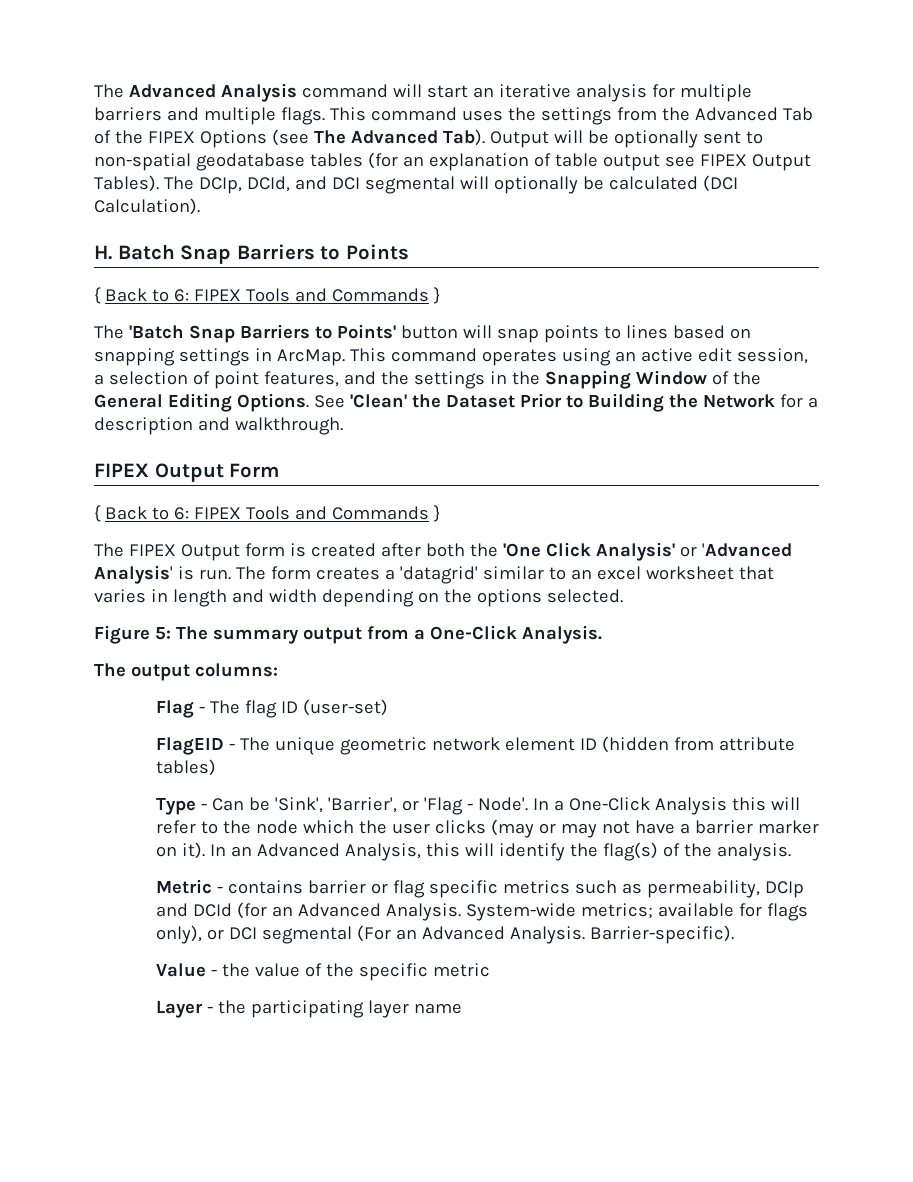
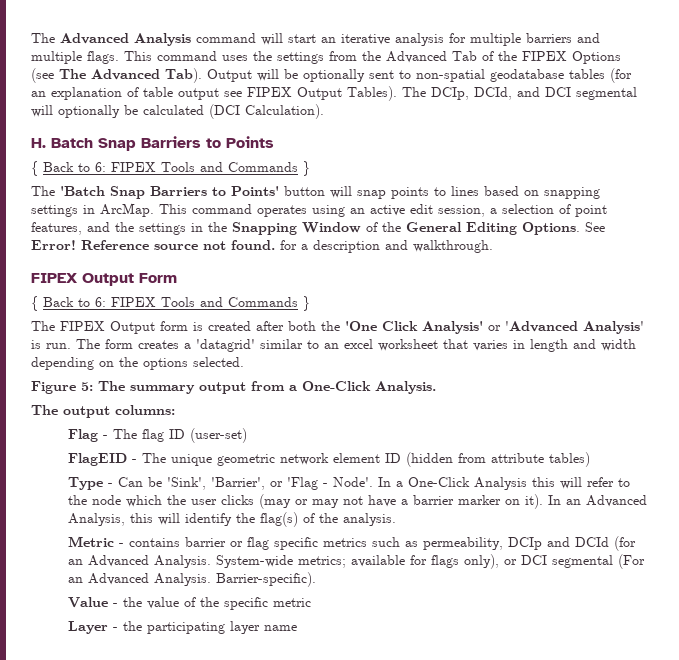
- See 'Clean' the Dataset Prior to Building the Network for a description and walkthrough.
+ See Error! Reference source not found. for a description and walkthrough.

